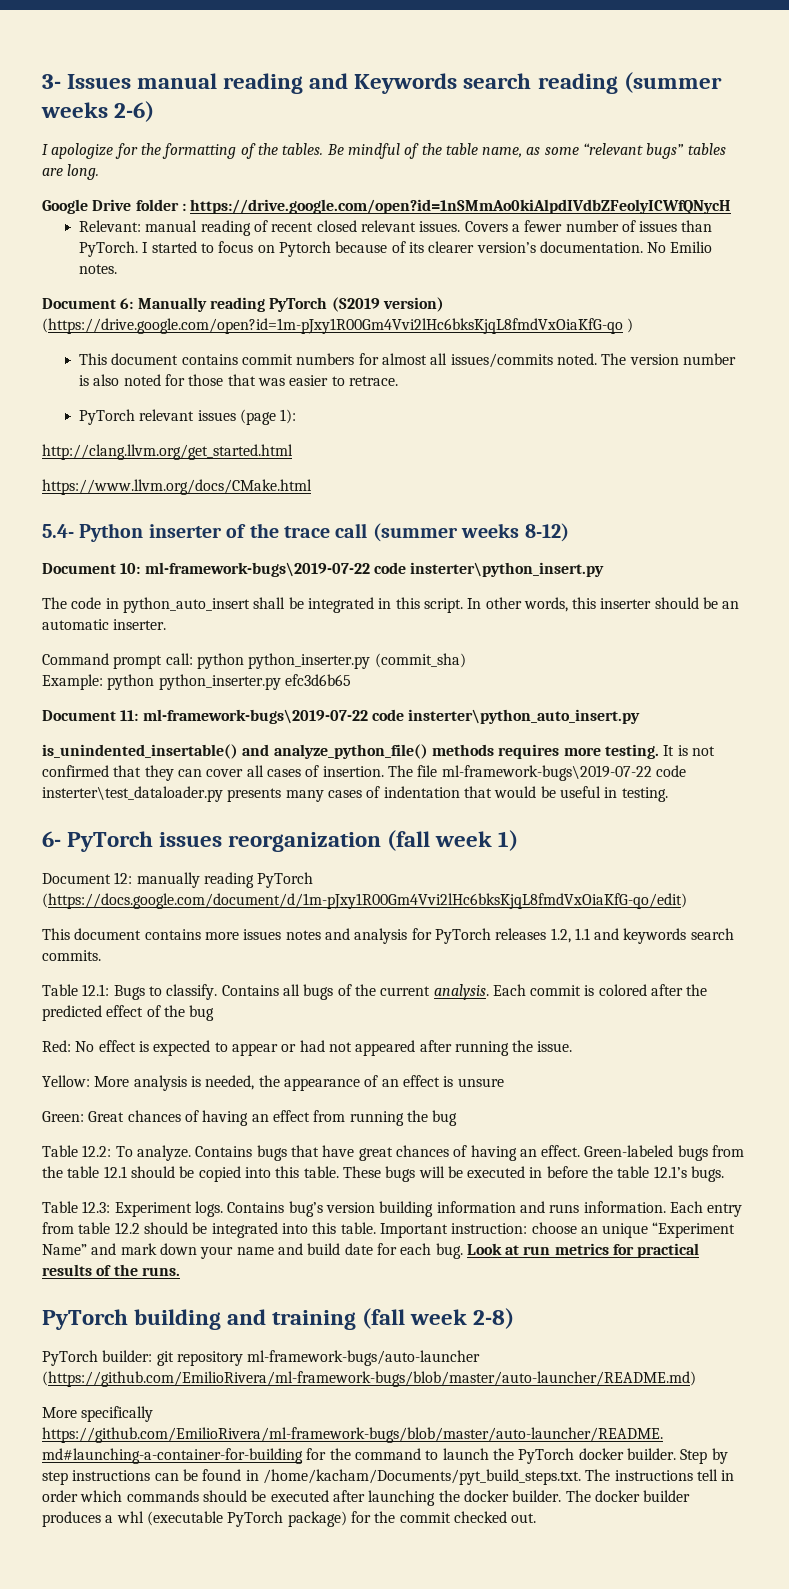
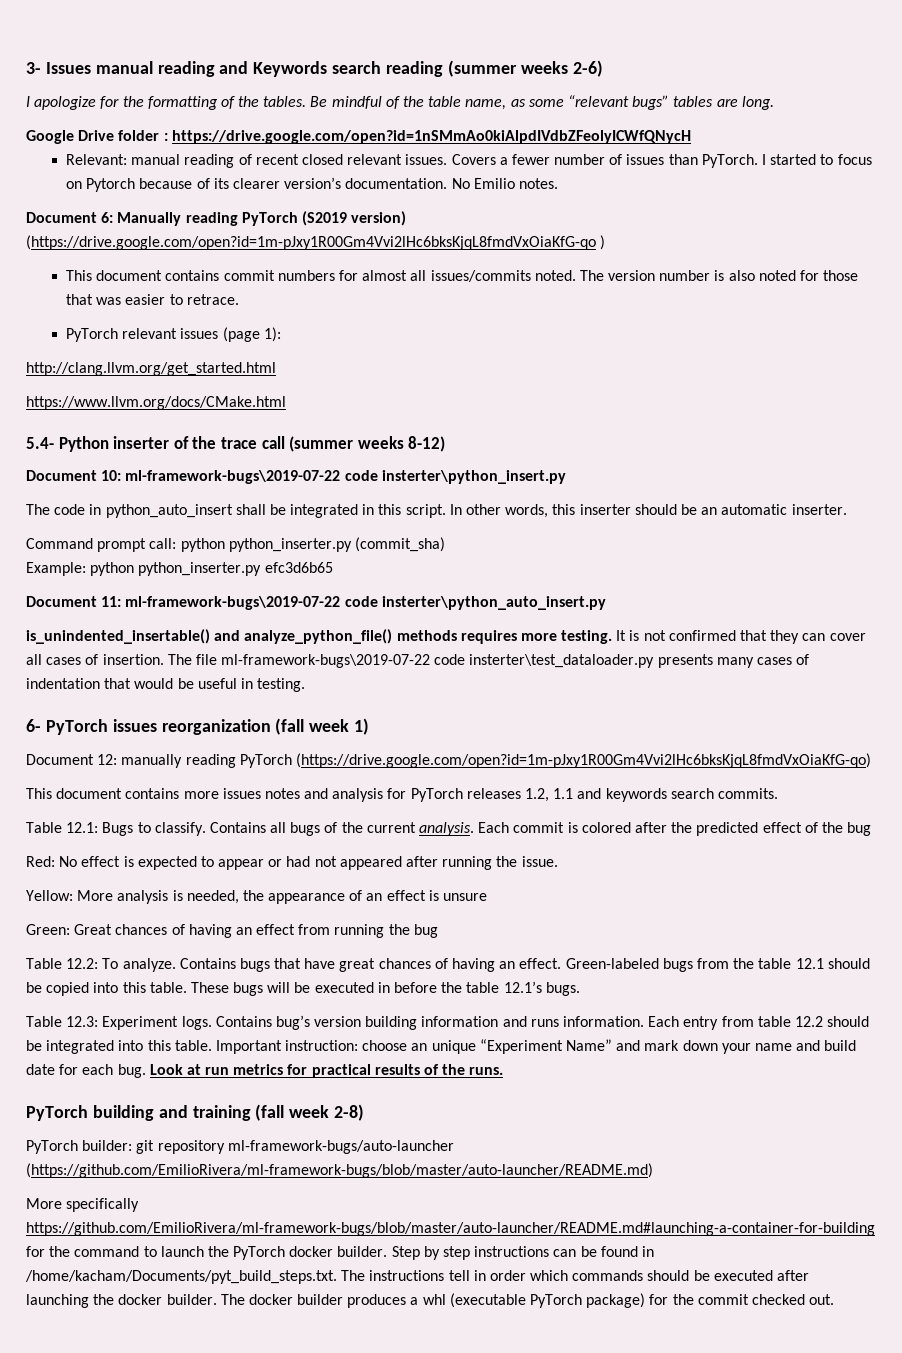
- Document 12: manually reading PyTorch (https://docs.google.com/document/d/1m-pJxy1R00Gm4Vvi2lHc6bksKjqL8fmdVxOiaKfG-qo/edit)
+ Document 12: manually reading PyTorch (https://drive.google.com/open?id=1m-pJxy1R00Gm4Vvi2lHc6bksKjqL8fmdVxOiaKfG-qo)

